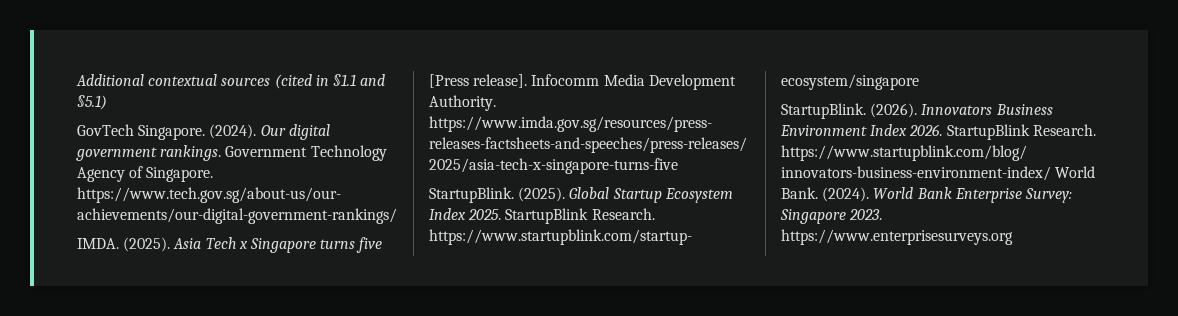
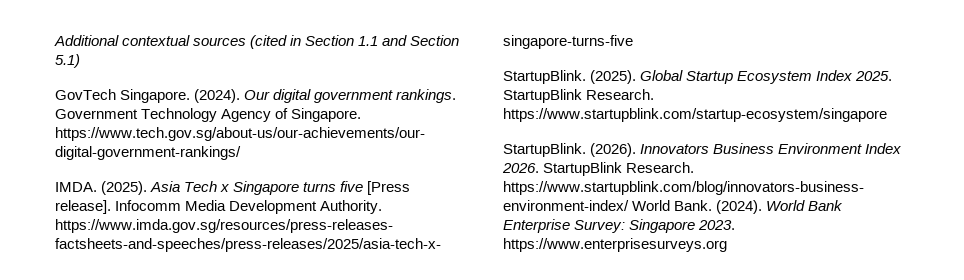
- Additional contextual sources (cited in §1.1 and §5.1)
+ Additional contextual sources (cited in Section 1.1 and Section 5.1)

